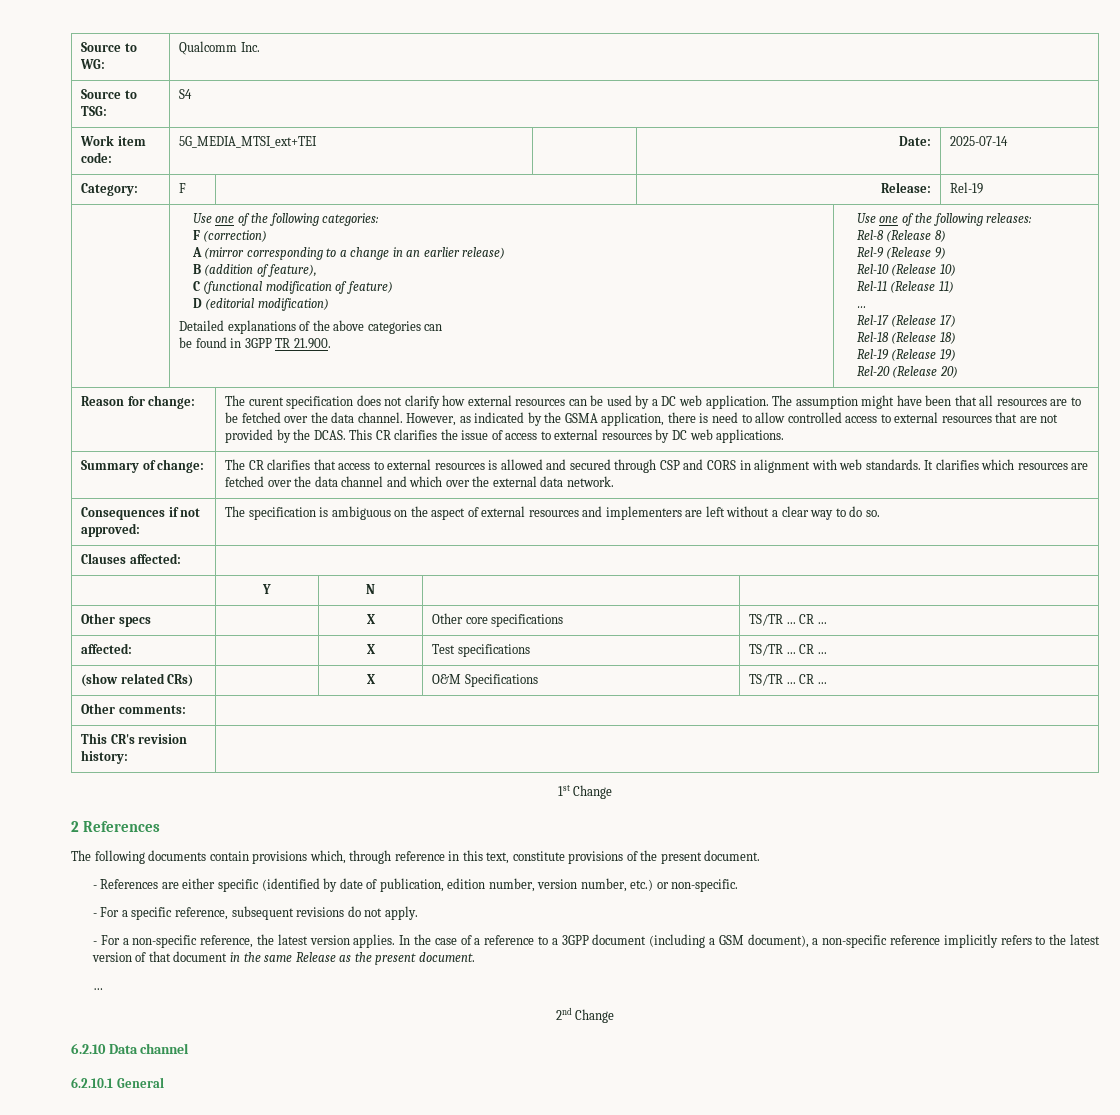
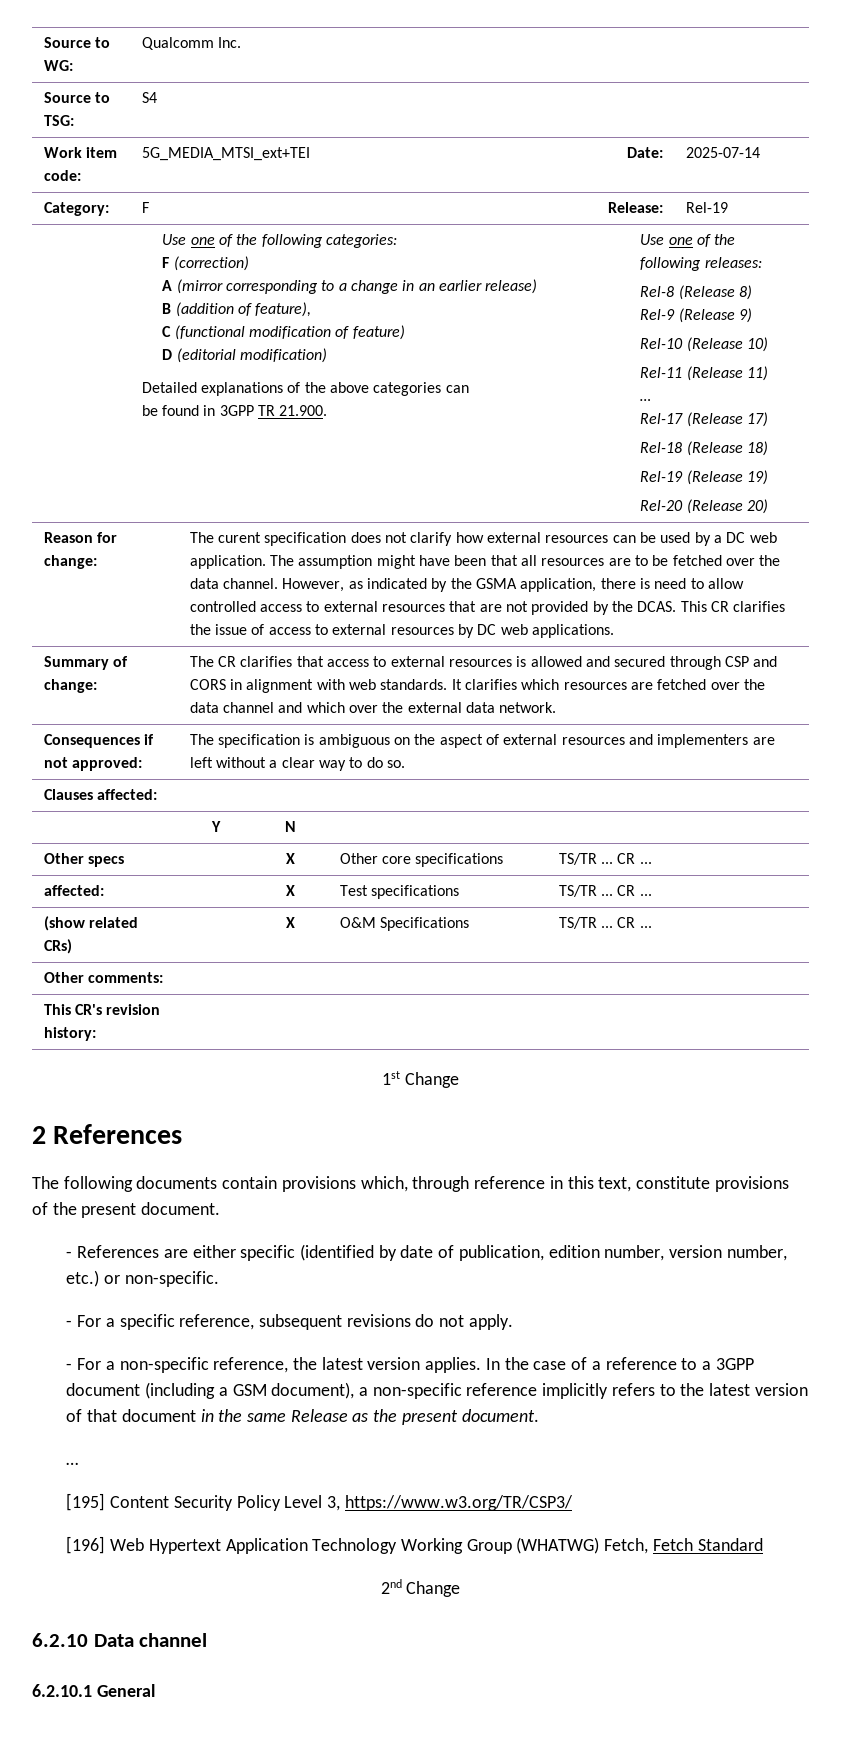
+ [195] Content Security Policy Level 3, https://www.w3.org/TR/CSP3/
+ [196] Web Hypertext Application Technology Working Group (WHATWG) Fetch, Fetch Standard

